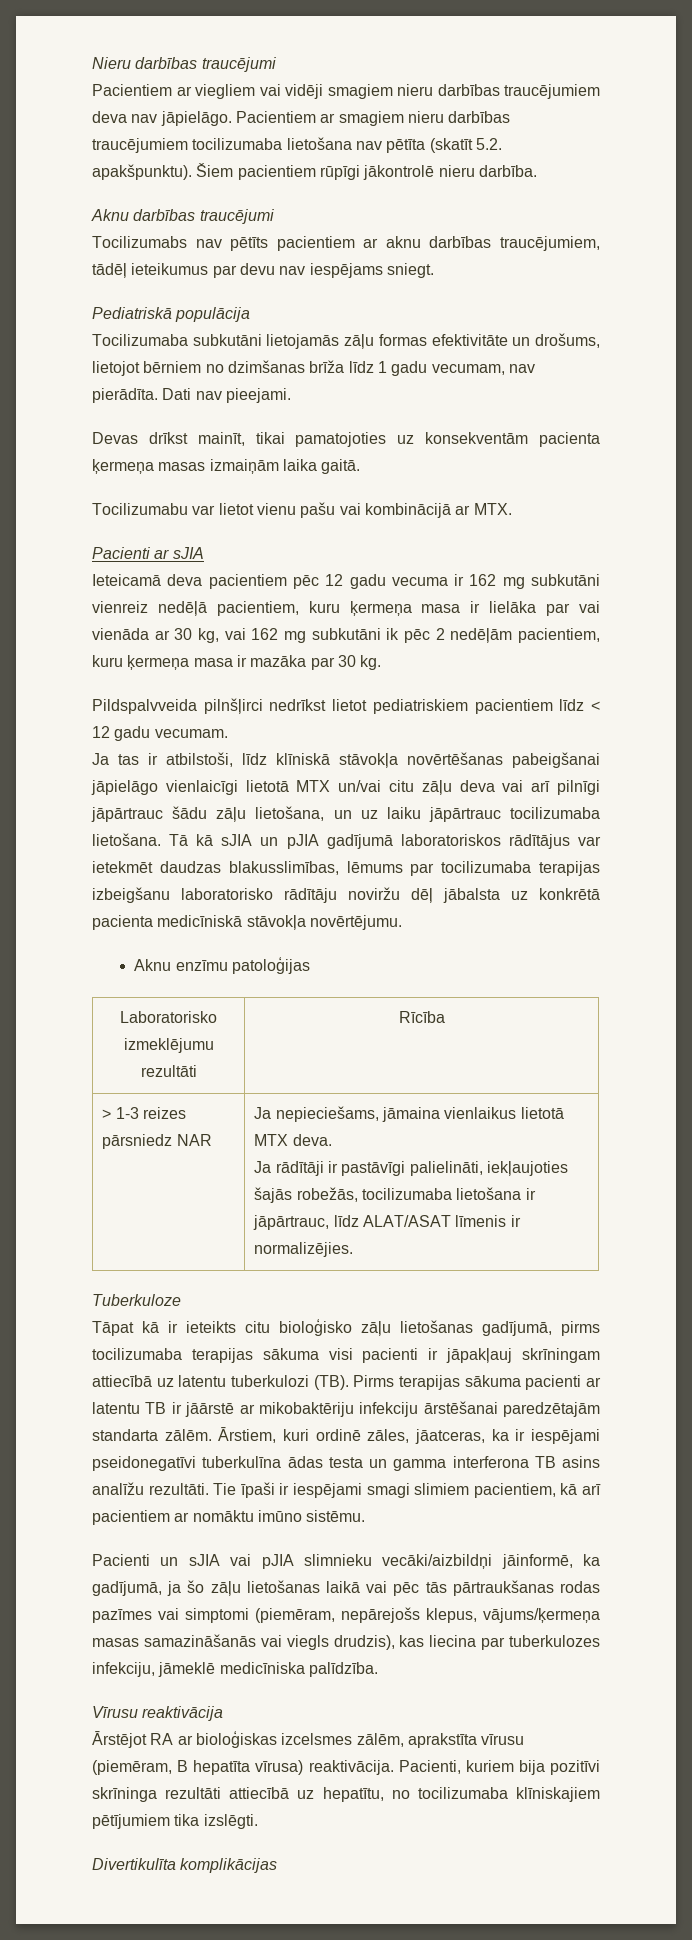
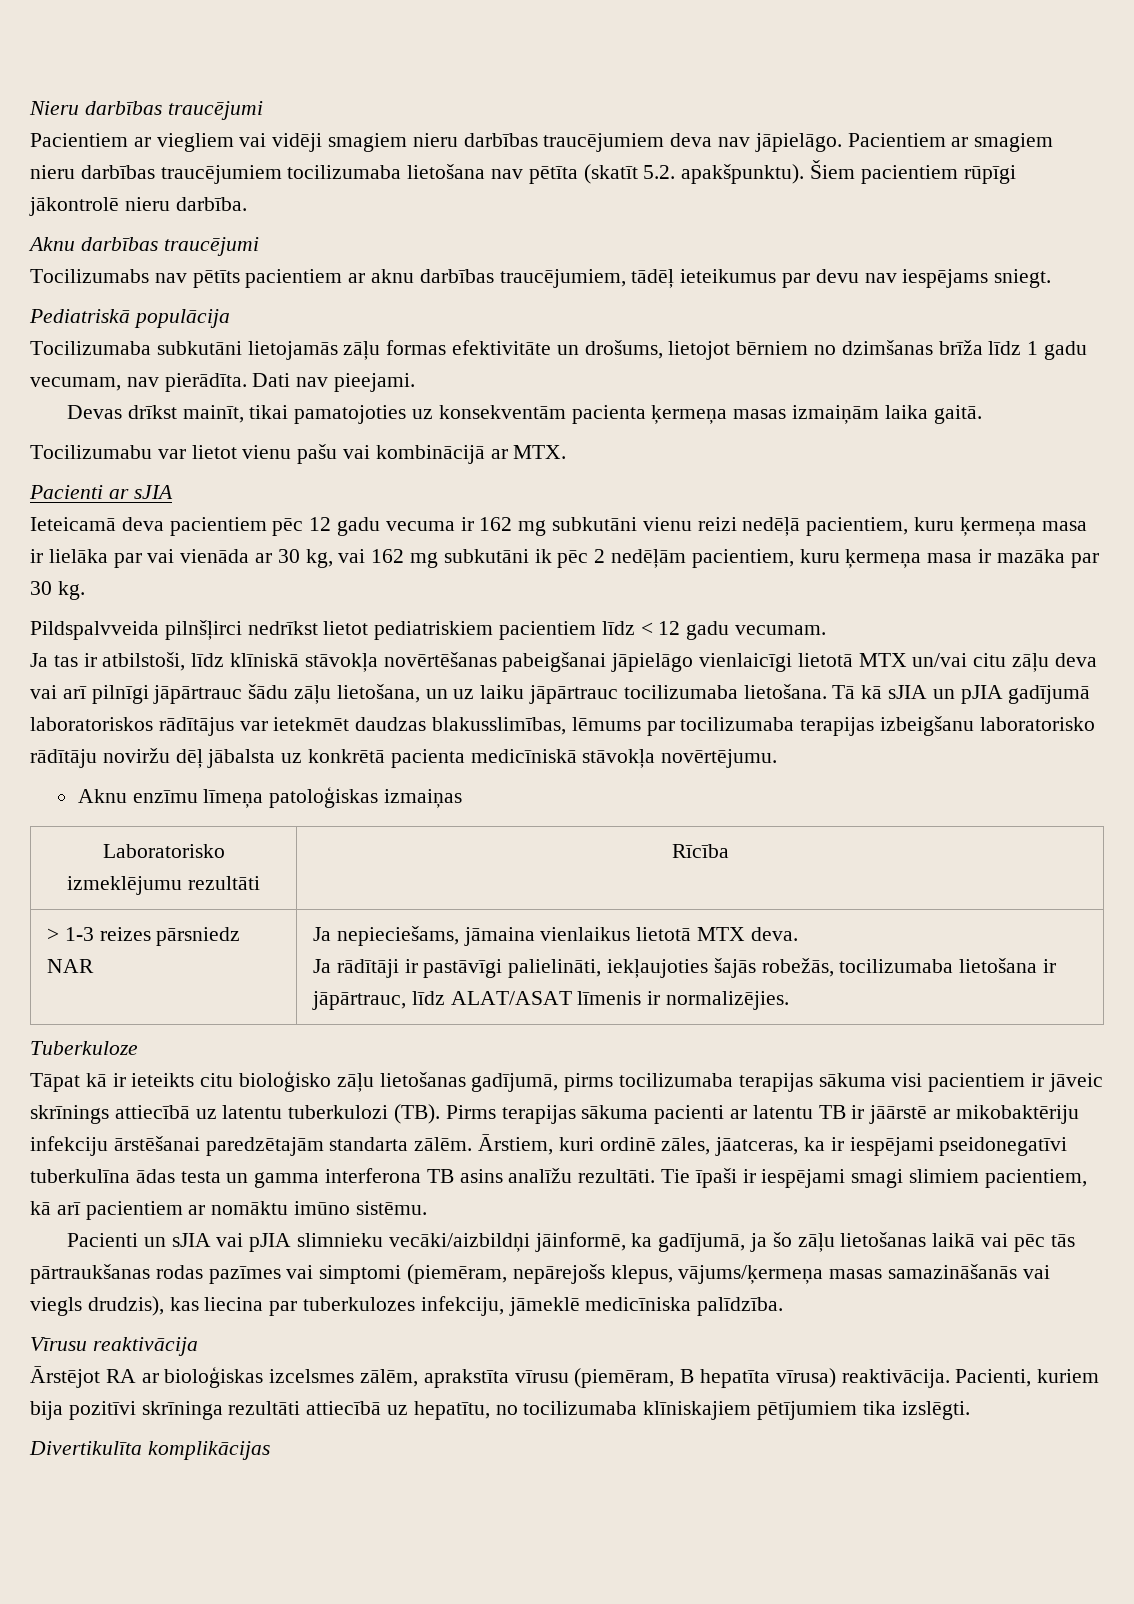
- Ieteicamā deva pacientiem pēc 12 gadu vecuma ir 162 mg subkutāni vienreiz nedēļā pacientiem, kuru ķermeņa masa ir lielāka par vai vienāda ar 30 kg, vai 162 mg subkutāni ik pēc 2 nedēļām pacientiem, kuru ķermeņa masa ir mazāka par 30 kg.
+ Ieteicamā deva pacientiem pēc 12 gadu vecuma ir 162 mg subkutāni vienu reizi nedēļā pacientiem, kuru ķermeņa masa ir lielāka par vai vienāda ar 30 kg, vai 162 mg subkutāni ik pēc 2 nedēļām pacientiem, kuru ķermeņa masa ir mazāka par 30 kg.
- Aknu enzīmu patoloģijas
+ Aknu enzīmu līmeņa patoloģiskas izmaiņas
- Tāpat kā ir ieteikts citu bioloģisko zāļu lietošanas gadījumā, pirms tocilizumaba terapijas sākuma visi pacienti ir jāpakļauj skrīningam attiecībā uz latentu tuberkulozi (TB). Pirms terapijas sākuma pacienti ar latentu TB ir jāārstē ar mikobaktēriju infekciju ārstēšanai paredzētajām standarta zālēm.
+ Tāpat kā ir ieteikts citu bioloģisko zāļu lietošanas gadījumā, pirms tocilizumaba terapijas sākuma visi pacientiem ir jāveic skrīnings attiecībā uz latentu tuberkulozi (TB). Pirms terapijas sākuma pacienti ar latentu TB ir jāārstē ar mikobaktēriju infekciju ārstēšanai paredzētajām standarta zālēm.

